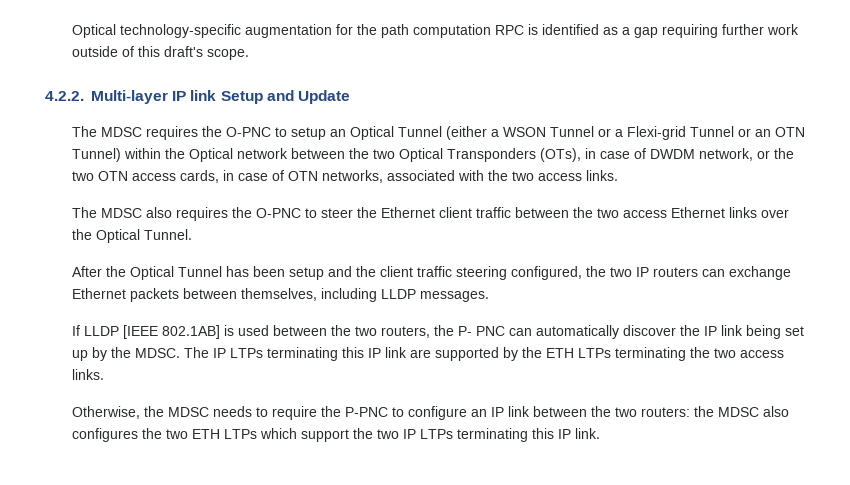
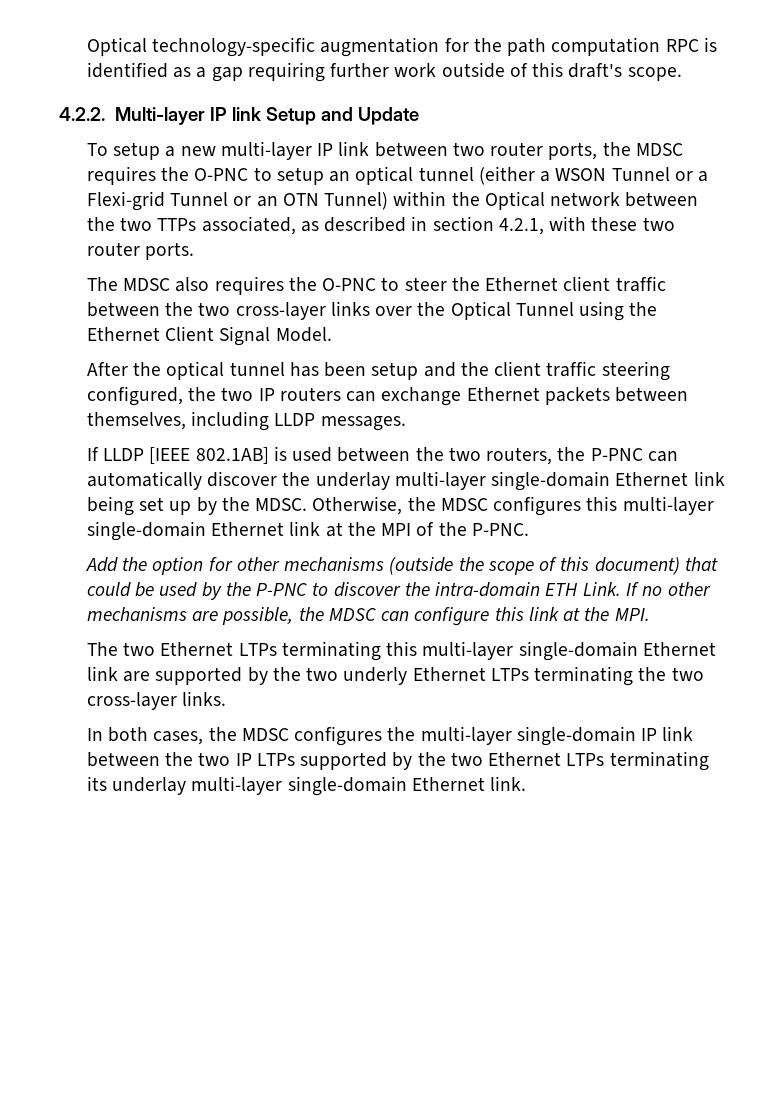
- The MDSC requires the O-PNC to setup an Optical Tunnel (either a WSON Tunnel or a Flexi-grid Tunnel or an OTN Tunnel) within the Optical network between the two Optical Transponders (OTs), in case of DWDM network, or the two OTN access cards, in case of OTN networks, associated with the two access links.
+ To setup a new multi-layer IP link between two router ports, the MDSC requires the O-PNC to setup an optical tunnel (either a WSON Tunnel or a Flexi-grid Tunnel or an OTN Tunnel) within the Optical network between the two TTPs associated, as described in section 4.2.1, with these two router ports.
- The MDSC also requires the O-PNC to steer the Ethernet client traffic between the two access Ethernet links over the Optical Tunnel.
+ The MDSC also requires the O-PNC to steer the Ethernet client traffic between the two cross-layer links over the Optical Tunnel using the Ethernet Client Signal Model.
- After the Optical Tunnel has been setup and the client traffic steering configured, the two IP routers can exchange Ethernet packets between themselves, including LLDP messages.
+ After the optical tunnel has been setup and the client traffic steering configured, the two IP routers can exchange Ethernet packets between themselves, including LLDP messages.
- If LLDP [IEEE 802.1AB] is used between the two routers, the P- PNC can automatically discover the IP link being set up by the MDSC.
+ If LLDP [IEEE 802.1AB] is used between the two routers, the P-PNC can automatically discover the underlay multi-layer single-domain Ethernet link being set up by the MDSC.
- The IP LTPs terminating this IP link are supported by the ETH LTPs terminating the two access links.
- Otherwise, the MDSC needs to require the P-PNC to configure an IP link between the two routers: the MDSC also configures the two ETH LTPs which support the two IP LTPs terminating this IP link.
+ Otherwise, the MDSC configures this multi-layer single-domain Ethernet link at the MPI of the P-PNC.
+ Add the option for other mechanisms (outside the scope of this document) that could be used by the P-PNC to discover the intra-domain ETH Link. If no other mechanisms are possible, the MDSC can configure this link at the MPI.
+ The two Ethernet LTPs terminating this multi-layer single-domain Ethernet link are supported by the two underly Ethernet LTPs terminating the two cross-layer links.
+ In both cases, the MDSC configures the multi-layer single-domain IP link between the two IP LTPs supported by the two Ethernet LTPs terminating its underlay multi-layer single-domain Ethernet link.

